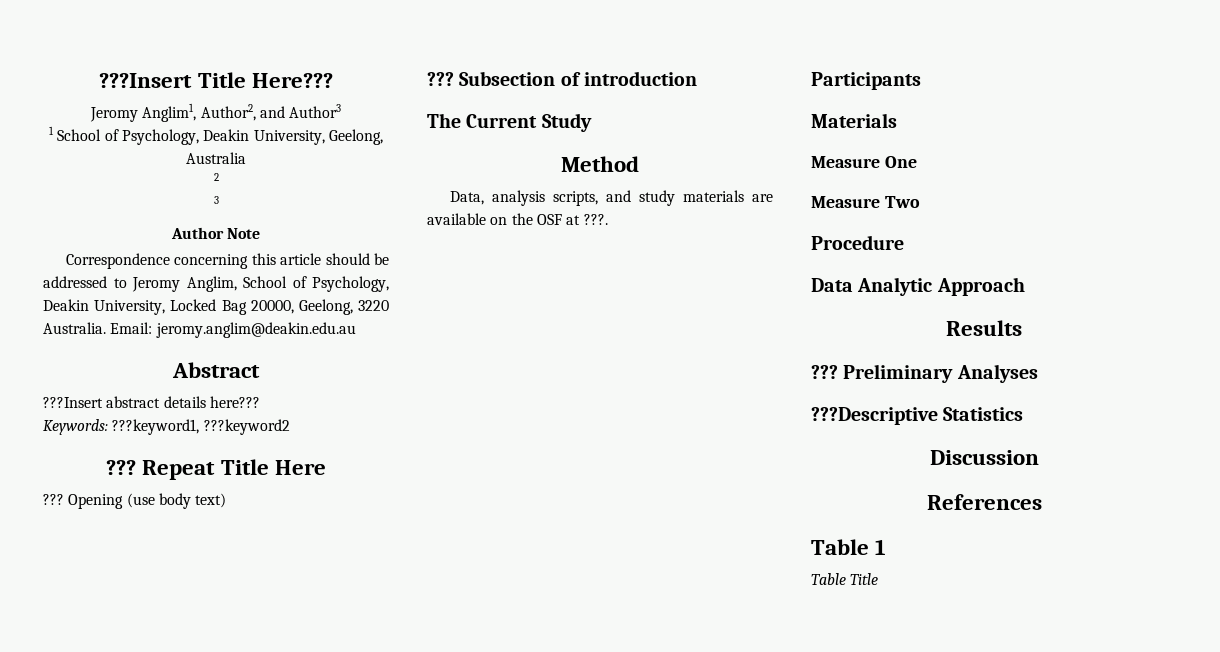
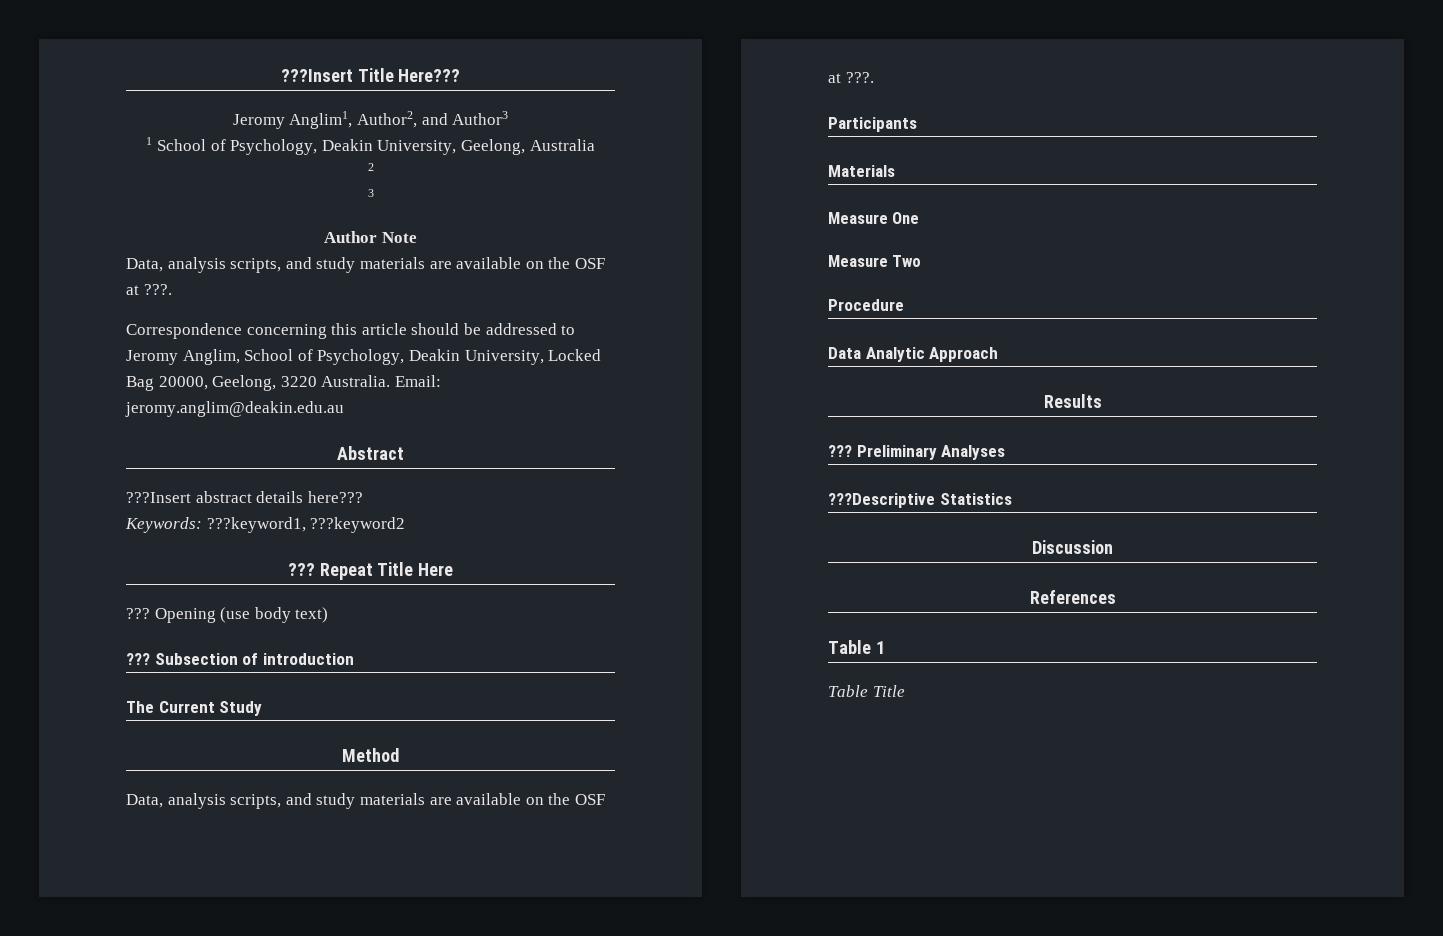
  Author Note
+ Data, analysis scripts, and study materials are available on the OSF at ???.

